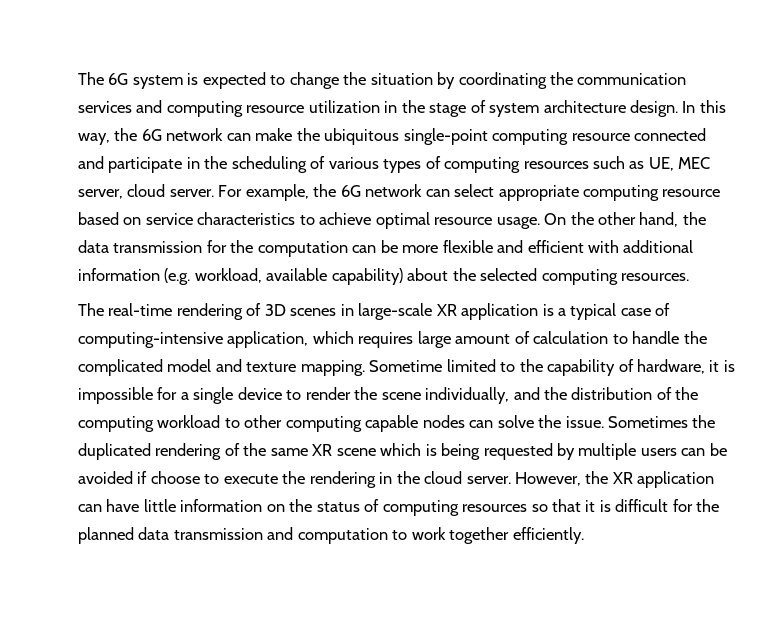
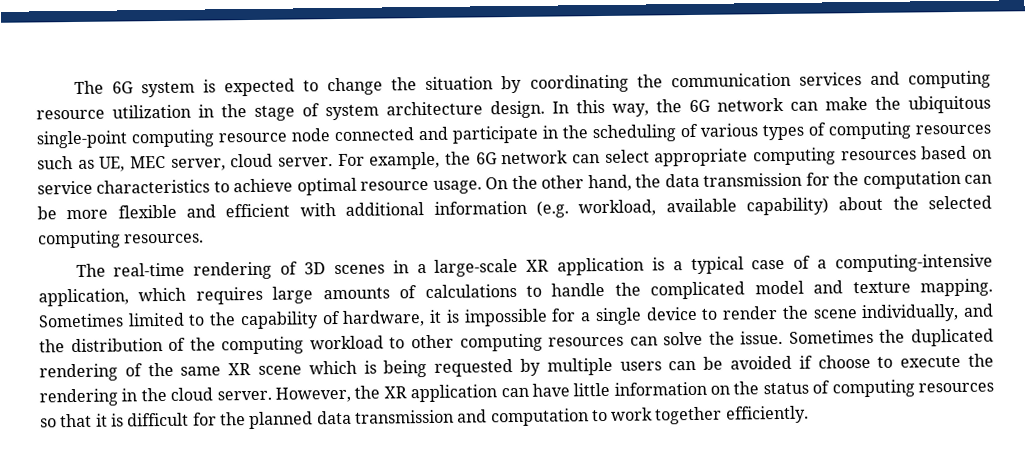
- In this way, the 6G network can make the ubiquitous single-point computing resource connected and participate in the scheduling of various types of computing resources such as UE, MEC server, cloud server.
+ In this way, the 6G network can make the ubiquitous single-point computing resource node connected and participate in the scheduling of various types of computing resources such as UE, MEC server, cloud server.
- For example, the 6G network can select appropriate computing resource based on service characteristics to achieve optimal resource usage.
+ For example, the 6G network can select appropriate computing resources based on service characteristics to achieve optimal resource usage.
- The real-time rendering of 3D scenes in large-scale XR application is a typical case of computing-intensive application, which requires large amount of calculation to handle the complicated model and texture mapping.
+ The real-time rendering of 3D scenes in a large-scale XR application is a typical case of a computing-intensive application, which requires large amounts of calculations to handle the complicated model and texture mapping.
- Sometime limited to the capability of hardware, it is impossible for a single device to render the scene individually, and the distribution of the computing workload to other computing capable nodes can solve the issue.
+ Sometimes limited to the capability of hardware, it is impossible for a single device to render the scene individually, and the distribution of the computing workload to other computing resources can solve the issue.

